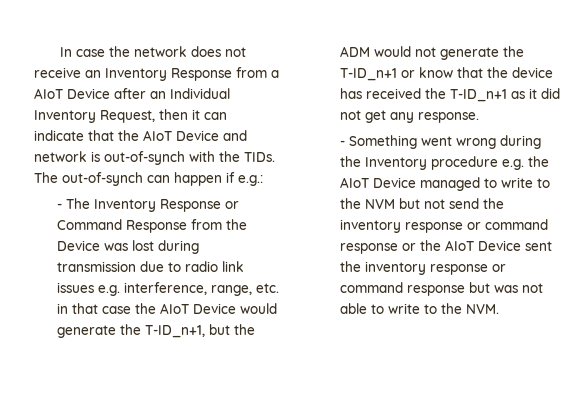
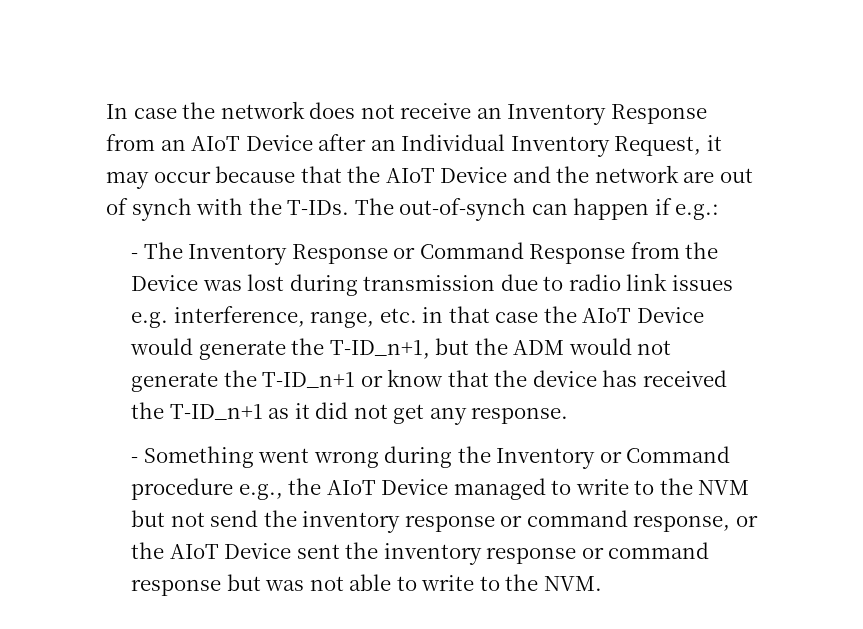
- In case the network does not receive an Inventory Response from a AIoT Device after an Individual Inventory Request, then it can indicate that the AIoT Device and network is out-of-synch with the TIDs.
+ In case the network does not receive an Inventory Response from an AIoT Device after an Individual Inventory Request, it may occur because that the AIoT Device and the network are out of synch with the T-IDs.
- - Something went wrong during the Inventory procedure e.g. the AIoT Device managed to write to the NVM but not send the inventory response or command response or the AIoT Device sent the inventory response or command response but was not able to write to the NVM.
+ - Something went wrong during the Inventory or Command procedure e.g., the AIoT Device managed to write to the NVM but not send the inventory response or command response, or the AIoT Device sent the inventory response or command response but was not able to write to the NVM.

